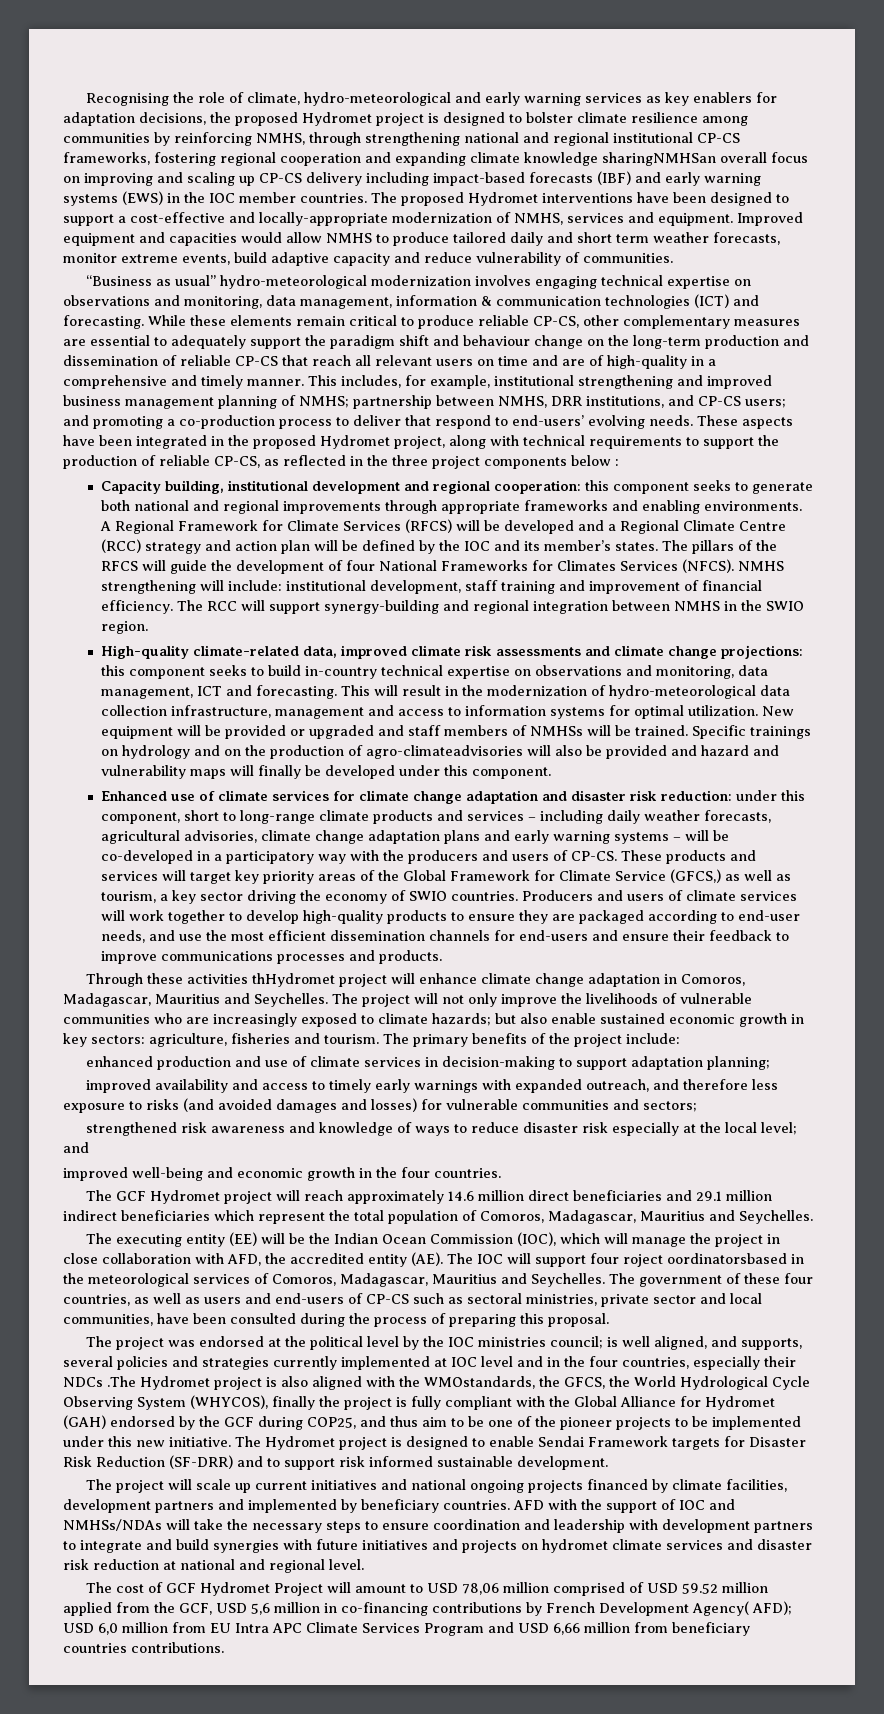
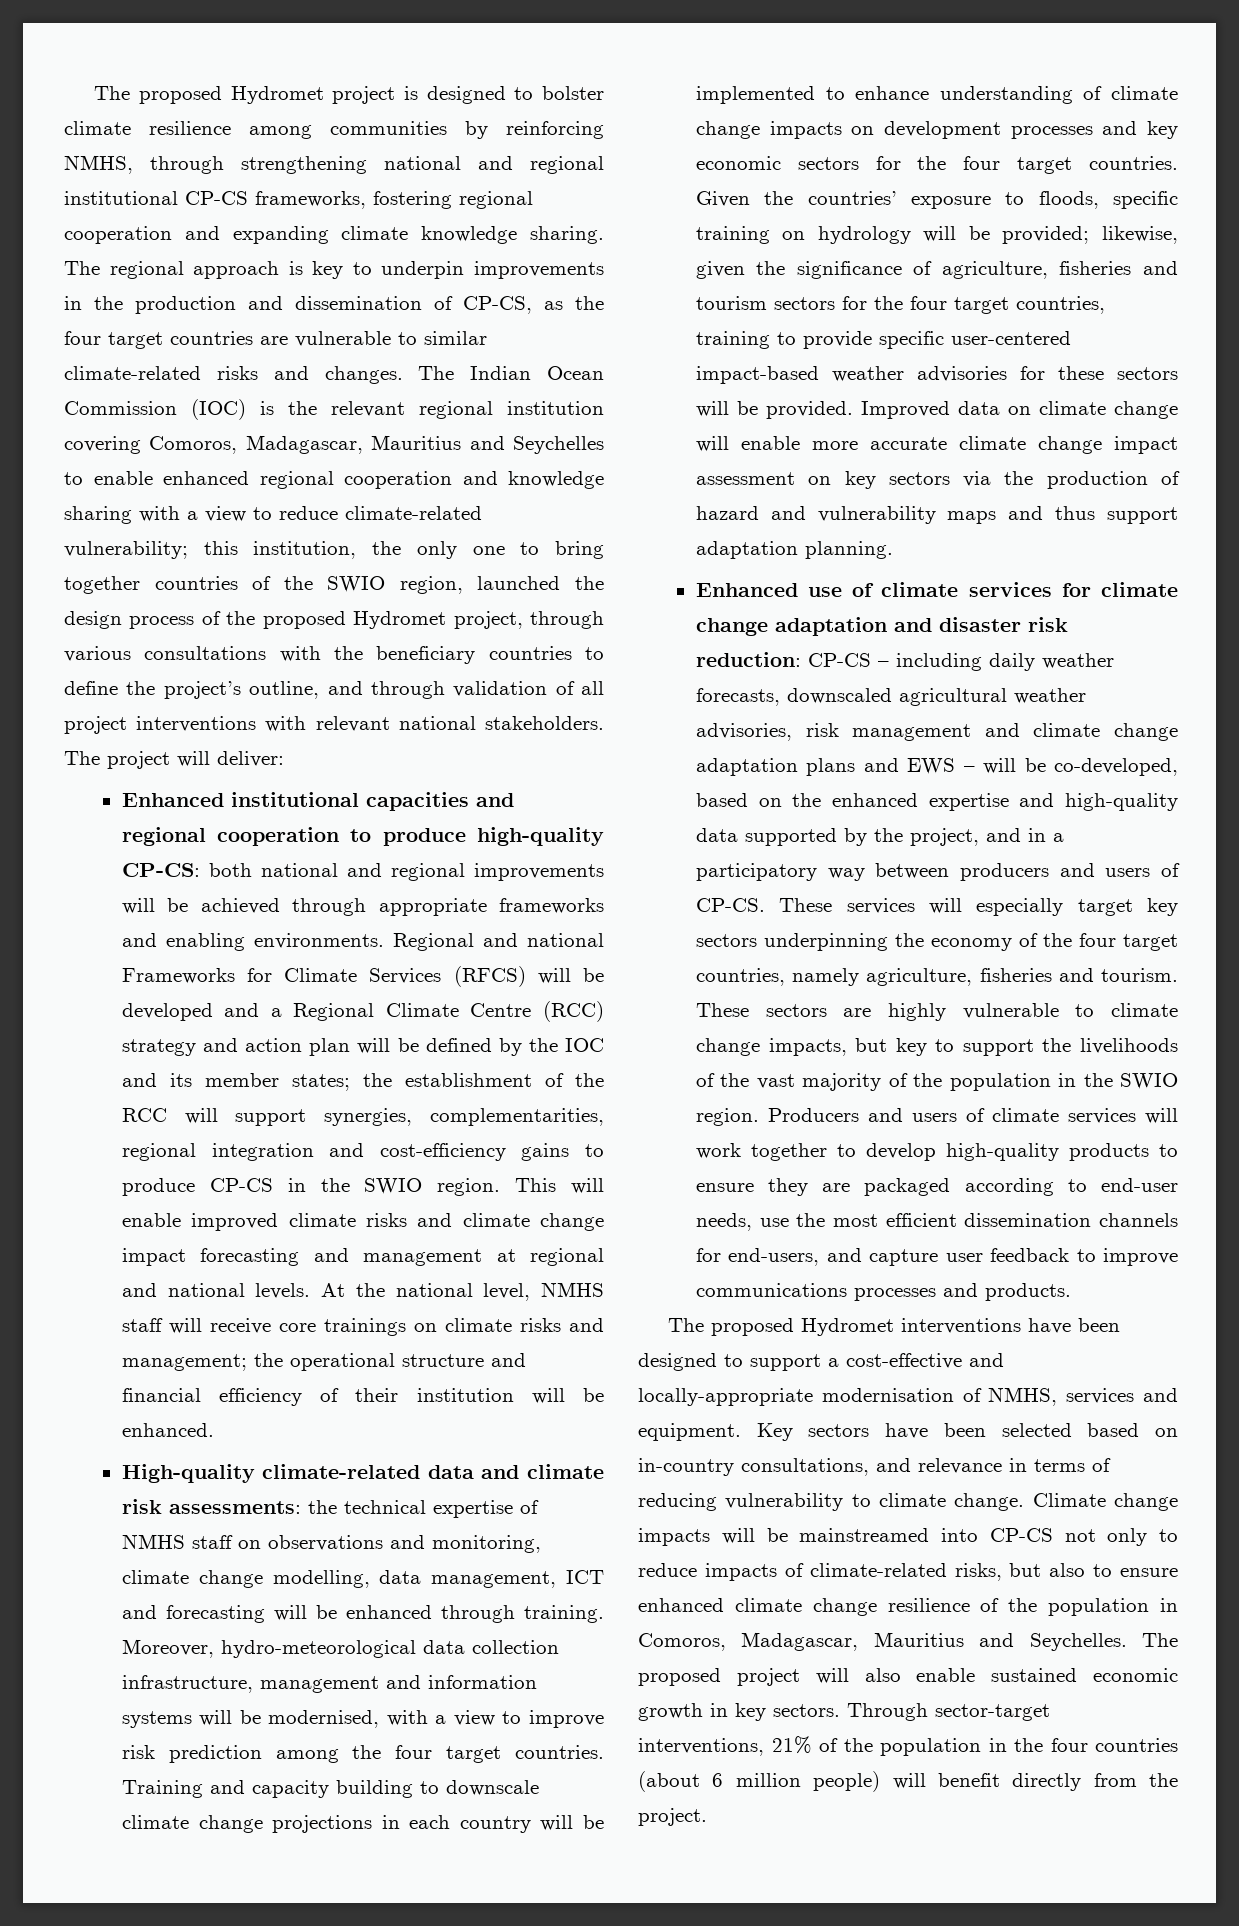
- Recognising the role of climate, hydro-meteorological and early warning services as key enablers for adaptation decisions, the proposed Hydromet project is designed to bolster climate resilience among communities by reinforcing NMHS, through strengthening national and regional institutional CP-CS frameworks, fostering regional cooperation and expanding climate knowledge sharingNMHSan overall focus on improving and scaling up CP-CS delivery including impact-based forecasts (IBF) and early warning systems (EWS) in the IOC member countries. The proposed Hydromet interventions have been designed to support a cost-effective and locally-appropriate modernization of NMHS, services and equipment. Improved equipment and capacities would allow NMHS to produce tailored daily and short term weather forecasts, monitor extreme events, build adaptive capacity and reduce vulnerability of communities.
- “Business as usual” hydro-meteorological modernization involves engaging technical expertise on observations and monitoring, data management, information & communication technologies (ICT) and forecasting. While these elements remain critical to produce reliable CP-CS, other complementary measures are essential to adequately support the paradigm shift and behaviour change on the long-term production and dissemination of reliable CP-CS that reach all relevant users on time and are of high-quality in a comprehensive and timely manner. This includes, for example, institutional strengthening and improved business management planning of NMHS; partnership between NMHS, DRR institutions, and CP-CS users; and promoting a co-production process to deliver that respond to end-users’ evolving needs. These aspects have been integrated in the proposed Hydromet project, along with technical requirements to support the production of reliable CP-CS, as reflected in the three project components below :
- Capacity building, institutional development and regional cooperation: this component seeks to generate both national and regional improvements through appropriate frameworks and enabling environments.
+ The proposed Hydromet project is designed to bolster climate resilience among communities by reinforcing NMHS, through strengthening national and regional institutional CP-CS frameworks, fostering regional cooperation and expanding climate knowledge sharing. The regional approach is key to underpin improvements in the production and dissemination of CP-CS, as the four target countries are vulnerable to similar climate-related risks and changes. The Indian Ocean Commission (IOC) is the relevant regional institution covering Comoros, Madagascar, Mauritius and Seychelles to enable enhanced regional cooperation and knowledge sharing with a view to reduce climate-related vulnerability; this institution, the only one to bring together countries of the SWIO region, launched the design process of the proposed Hydromet project, through various consultations with the beneficiary countries to define the project’s outline, and through validation of all project interventions with relevant national stakeholders. The project will deliver:
+ Enhanced institutional capacities and regional cooperation to produce high-quality CP-CS: both national and regional improvements will be achieved through appropriate frameworks and enabling environments.
- A Regional Framework for Climate Services (RFCS) will be developed and a Regional Climate Centre (RCC) strategy and action plan will be defined by the IOC and its member’s states. The pillars of the RFCS will guide the development of four National Frameworks for Climates Services (NFCS). NMHS strengthening will include: institutional development, staff training and improvement of financial efficiency. The RCC will support synergy-building and regional integration between NMHS in the SWIO region.
- High-quality climate-related data, improved climate risk assessments and climate change projections: this component seeks to build in-country technical expertise on observations and monitoring, data management, ICT and forecasting. This will result in the modernization of hydro-meteorological data collection infrastructure, management and access to information systems for optimal utilization. New equipment will be provided or upgraded and staff members of NMHSs will be trained. Specific trainings on hydrology and on the production of agro-climateadvisories will also be provided and hazard and vulnerability maps will finally be developed under this component.
+ Regional and national Frameworks for Climate Services (RFCS) will be developed and a Regional Climate Centre (RCC) strategy and action plan will be defined by the IOC and its member states; the establishment of the RCC will support synergies, complementarities, regional integration and cost-efficiency gains to produce CP-CS in the SWIO region. This will enable improved climate risks and climate change impact forecasting and management at regional and national levels. At the national level, NMHS staff will receive core trainings on climate risks and management; the operational structure and financial efficiency of their institution will be enhanced.
+ High-quality climate-related data and climate risk assessments: the technical expertise of NMHS staff on observations and monitoring, climate change modelling, data management, ICT and forecasting will be enhanced through training. Moreover, hydro-meteorological data collection infrastructure, management and information systems will be modernised, with a view to improve risk prediction among the four target countries. Training and capacity building to downscale climate change projections in each country will be implemented to enhance understanding of climate change impacts on development processes and key economic sectors for the four target countries. Given the countries’ exposure to floods, specific training on hydrology will be provided; likewise, given the significance of agriculture, fisheries and tourism sectors for the four target countries, training to provide specific user-centered impact-based weather advisories for these sectors will be provided. Improved data on climate change will enable more accurate climate change impact assessment on key sectors via the production of hazard and vulnerability maps and thus support adaptation planning.
- Enhanced use of climate services for climate change adaptation and disaster risk reduction: under this component, short to long-range climate products and services – including daily weather forecasts, agricultural advisories, climate change adaptation plans and early warning systems – will be co-developed in a participatory way with the producers and users of CP-CS.
+ Enhanced use of climate services for climate change adaptation and disaster risk reduction: CP-CS – including daily weather forecasts, downscaled agricultural weather advisories, risk management and climate change adaptation plans and EWS – will be co-developed, based on the enhanced expertise and high-quality data supported by the project, and in a participatory way between producers and users of CP-CS.
- These products and services will target key priority areas of the Global Framework for Climate Service (GFCS,) as well as tourism, a key sector driving the economy of SWIO countries.
+ These services will especially target key sectors underpinning the economy of the four target countries, namely agriculture, fisheries and tourism. These sectors are highly vulnerable to climate change impacts, but key to support the livelihoods of the vast majority of the population in the SWIO region.
- Producers and users of climate services will work together to develop high-quality products to ensure they are packaged according to end-user needs, and use the most efficient dissemination channels for end-users and ensure their feedback to improve communications processes and products.
+ Producers and users of climate services will work together to develop high-quality products to ensure they are packaged according to end-user needs, use the most efficient dissemination channels for end-users, and capture user feedback to improve communications processes and products.
- Through these activities thHydromet project will enhance climate change adaptation in Comoros, Madagascar, Mauritius and Seychelles.
+ The proposed Hydromet interventions have been designed to support a cost-effective and locally-appropriate modernisation of NMHS, services and equipment. Key sectors have been selected based on in-country consultations, and relevance in terms of reducing vulnerability to climate change. Climate change impacts will be mainstreamed into CP-CS not only to reduce impacts of climate-related risks, but also to ensure enhanced climate change resilience of the population in Comoros, Madagascar, Mauritius and Seychelles.
- The project will not only improve the livelihoods of vulnerable communities who are increasingly exposed to climate hazards; but also enable sustained economic growth in key sectors: agriculture, fisheries and tourism. The primary benefits of the project include:
- enhanced production and use of climate services in decision-making to support adaptation planning;
- improved availability and access to timely early warnings with expanded outreach, and therefore less exposure to risks (and avoided damages and losses) for vulnerable communities and sectors;
- strengthened risk awareness and knowledge of ways to reduce disaster risk especially at the local level; and
- improved well-being and economic growth in the four countries.
- The GCF Hydromet project will reach approximately 14.6 million direct beneficiaries and 29.1 million indirect beneficiaries which represent the total population of Comoros, Madagascar, Mauritius and Seychelles.
- The executing entity (EE) will be the Indian Ocean Commission (IOC), which will manage the project in close collaboration with AFD, the accredited entity (AE). The IOC will support four roject oordinatorsbased in the meteorological services of Comoros, Madagascar, Mauritius and Seychelles. The government of these four countries, as well as users and end-users of CP-CS such as sectoral ministries, private sector and local communities, have been consulted during the process of preparing this proposal.
- The project was endorsed at the political level by the IOC ministries council; is well aligned, and supports, several policies and strategies currently implemented at IOC level and in the four countries, especially their NDCs .The Hydromet project is also aligned with the WMOstandards, the GFCS, the World Hydrological Cycle Observing System (WHYCOS), finally the project is fully compliant with the Global Alliance for Hydromet (GAH) endorsed by the GCF during COP25, and thus aim to be one of the pioneer projects to be implemented under this new initiative. The Hydromet project is designed to enable Sendai Framework targets for Disaster Risk Reduction (SF-DRR) and to support risk informed sustainable development.
- The project will scale up current initiatives and national ongoing projects financed by climate facilities, development partners and implemented by beneficiary countries. AFD with the support of IOC and NMHSs/NDAs will take the necessary steps to ensure coordination and leadership with development partners to integrate and build synergies with future initiatives and projects on hydromet climate services and disaster risk reduction at national and regional level.
- The cost of GCF Hydromet Project will amount to USD 78,06 million comprised of USD 59.52 million applied from the GCF, USD 5,6 million in co-financing contributions by French Development Agency( AFD); USD 6,0 million from EU Intra APC Climate Services Program and USD 6,66 million from beneficiary countries contributions.
+ The proposed project will also enable sustained economic growth in key sectors. Through sector-target interventions, 21% of the population in the four countries (about 6 million people) will benefit directly from the project.

